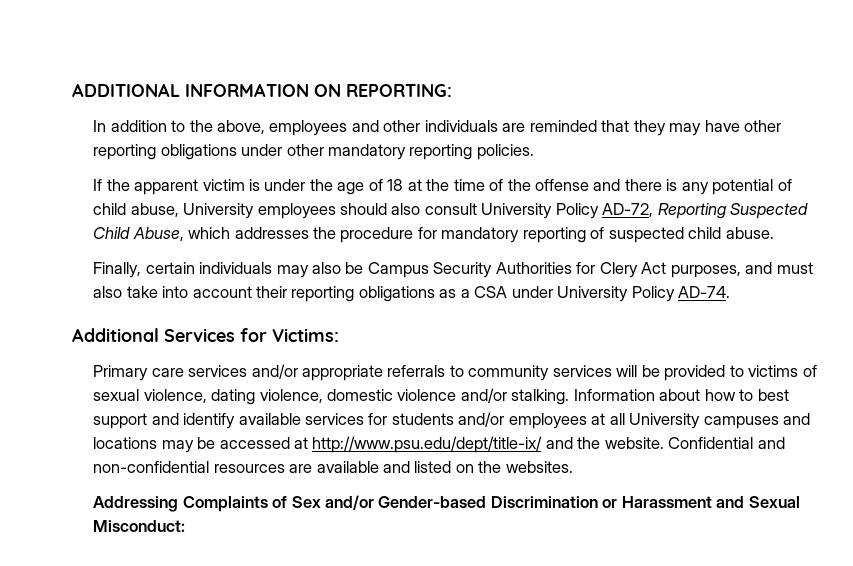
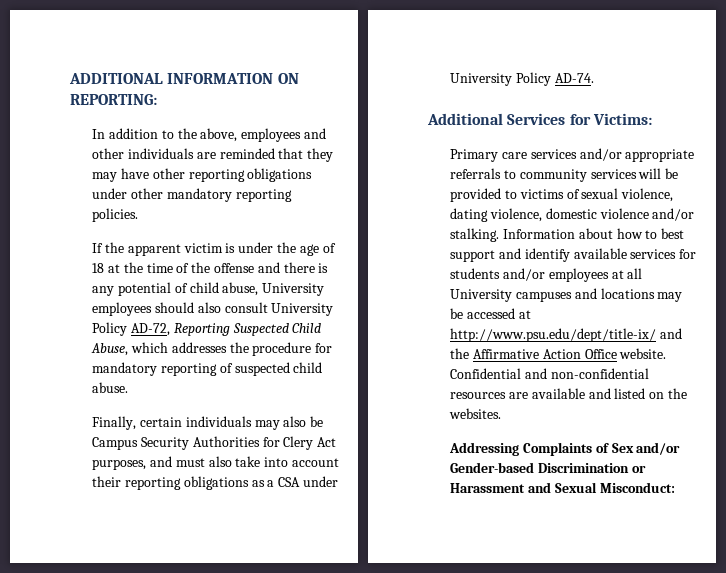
- Information about how to best support and identify available services for students and/or employees at all University campuses and locations may be accessed at http://www.psu.edu/dept/title-ix/ and the website.
+ Information about how to best support and identify available services for students and/or employees at all University campuses and locations may be accessed at http://www.psu.edu/dept/title-ix/ and the Affirmative Action Office website.

